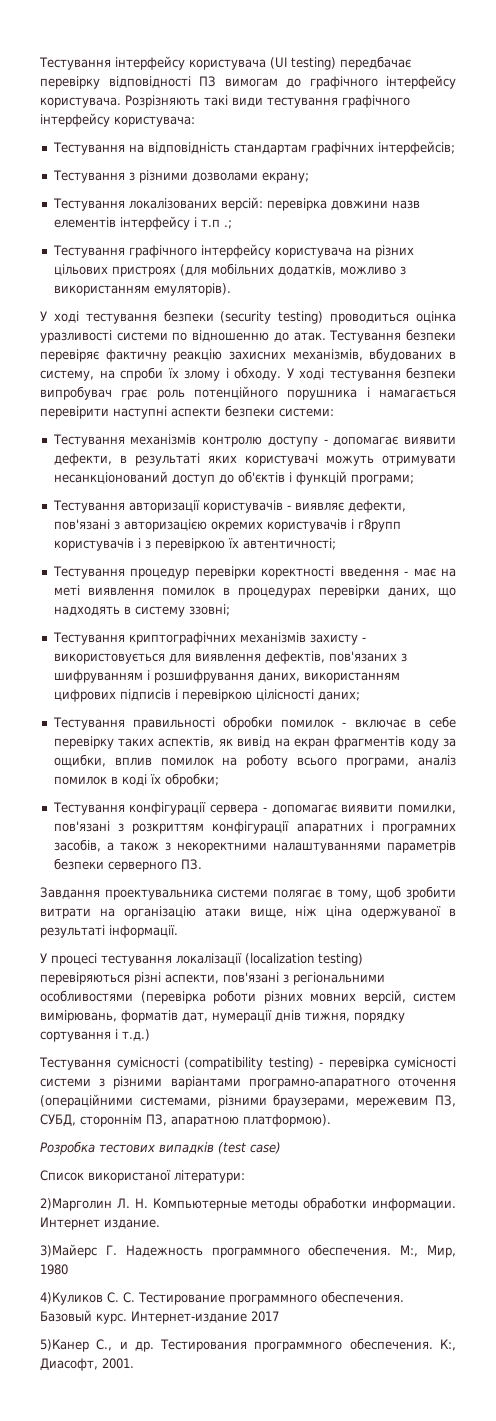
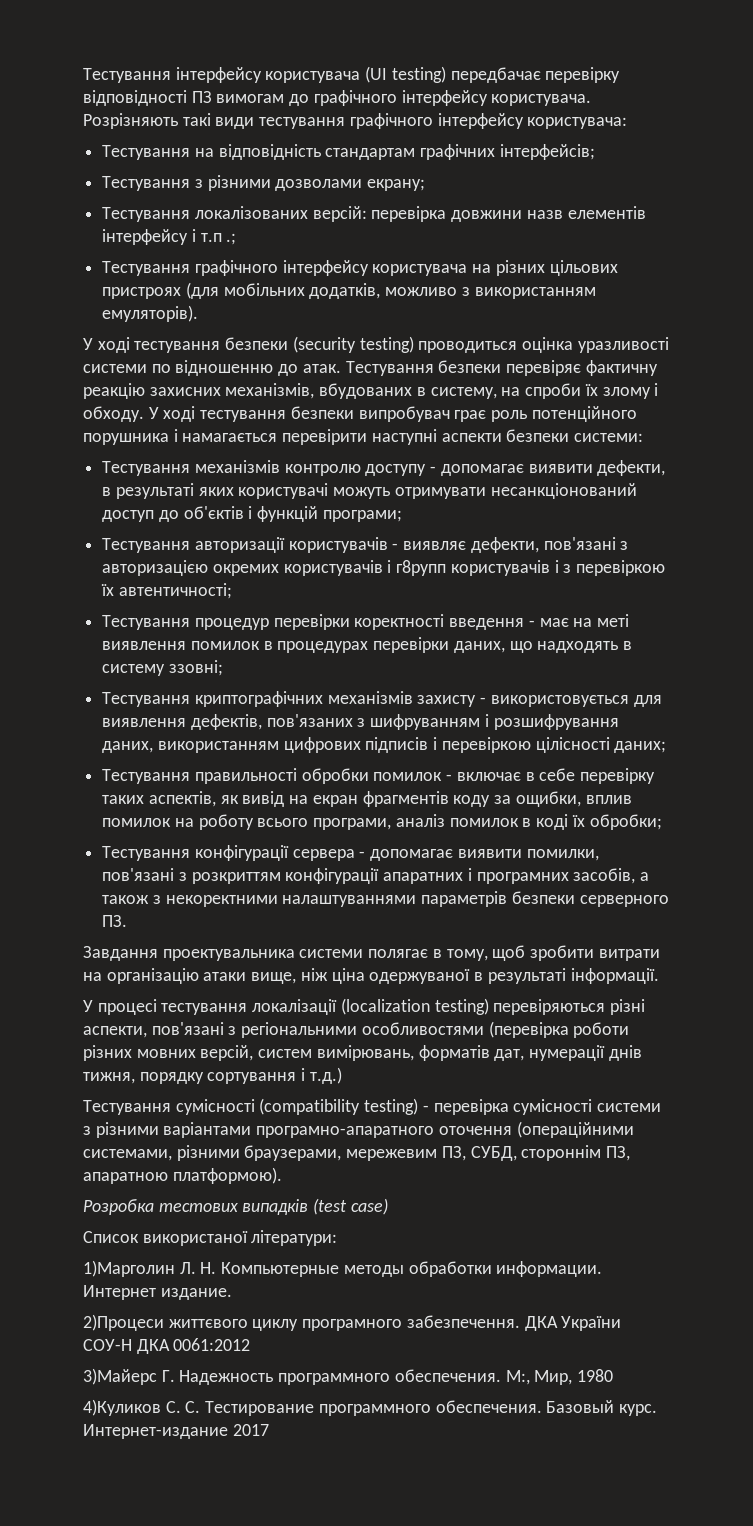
- 2)Марголин Л. Н. Компьютерные методы обработки информации.
+ 1)Марголин Л. Н. Компьютерные методы обработки информации.
+ 2)Процеси життєвого циклу програмного забезпечення. ДКА України СОУ-Н ДКА 0061:2012
- 5)Канер С., и др. Тестирования программного обеспечения. К:, Диасофт, 2001.

